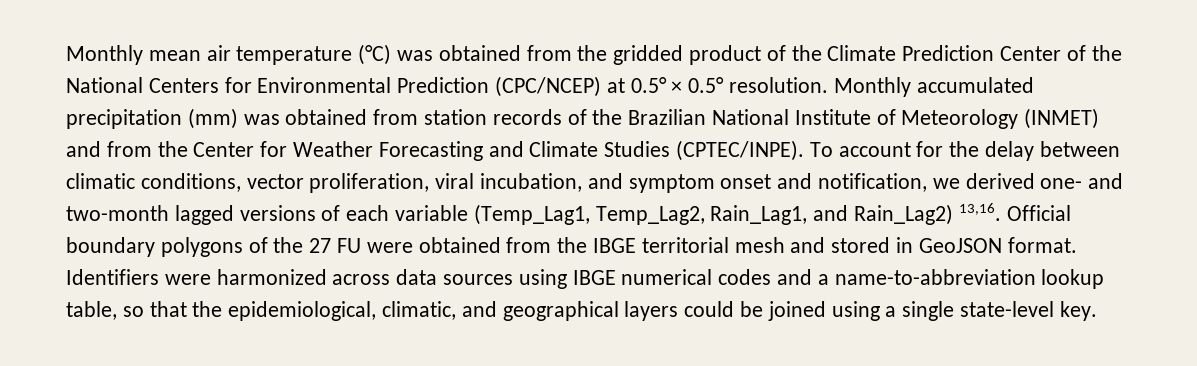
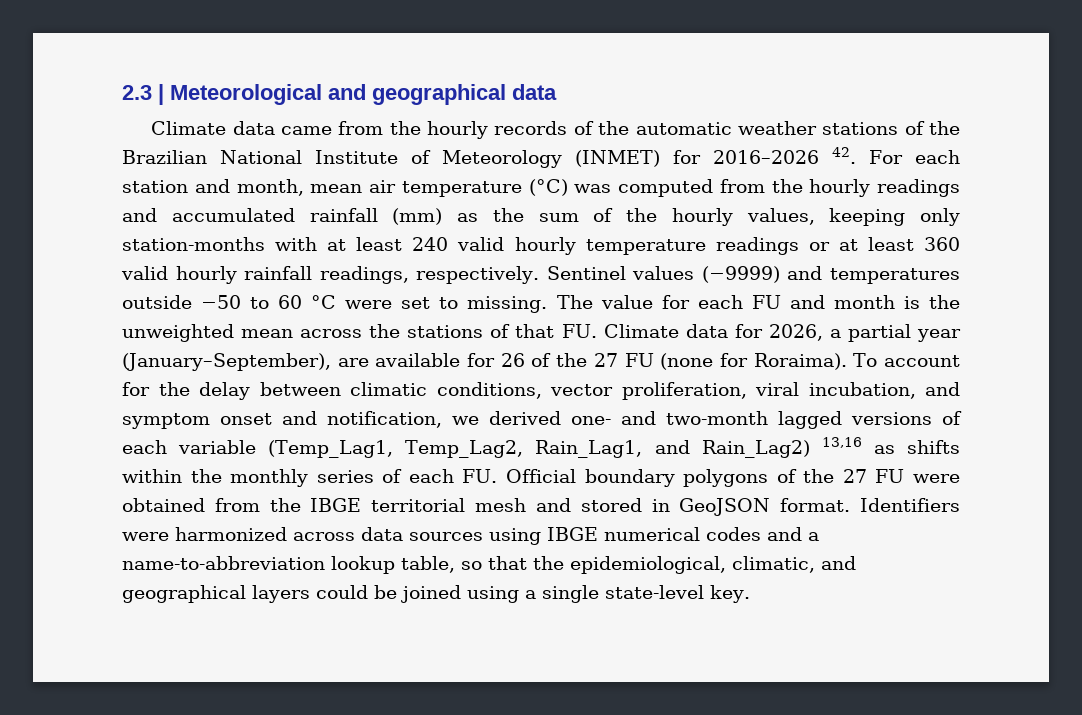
- Monthly mean air temperature (°C) was obtained from the gridded product of the Climate Prediction Center of the National Centers for Environmental Prediction (CPC/NCEP) at 0.5° × 0.5° resolution. Monthly accumulated precipitation (mm) was obtained from station records of the Brazilian National Institute of Meteorology (INMET) and from the Center for Weather Forecasting and Climate Studies (CPTEC/INPE).
+ 2.3 | Meteorological and geographical data
+ Climate data came from the hourly records of the automatic weather stations of the Brazilian National Institute of Meteorology (INMET) for 2016–2026 42. For each station and month, mean air temperature (°C) was computed from the hourly readings and accumulated rainfall (mm) as the sum of the hourly values, keeping only station-months with at least 240 valid hourly temperature readings or at least 360 valid hourly rainfall readings, respectively. Sentinel values (−9999) and temperatures outside −50 to 60 °C were set to missing. The value for each FU and month is the unweighted mean across the stations of that FU. Climate data for 2026, a partial year (January–September), are available for 26 of the 27 FU (none for Roraima).
- To account for the delay between climatic conditions, vector proliferation, viral incubation, and symptom onset and notification, we derived one- and two-month lagged versions of each variable (Temp_Lag1, Temp_Lag2, Rain_Lag1, and Rain_Lag2) 13,16. Official boundary polygons of the 27 FU were obtained from the IBGE territorial mesh and stored in GeoJSON format.
+ To account for the delay between climatic conditions, vector proliferation, viral incubation, and symptom onset and notification, we derived one- and two-month lagged versions of each variable (Temp_Lag1, Temp_Lag2, Rain_Lag1, and Rain_Lag2) 13,16 as shifts within the monthly series of each FU. Official boundary polygons of the 27 FU were obtained from the IBGE territorial mesh and stored in GeoJSON format.

